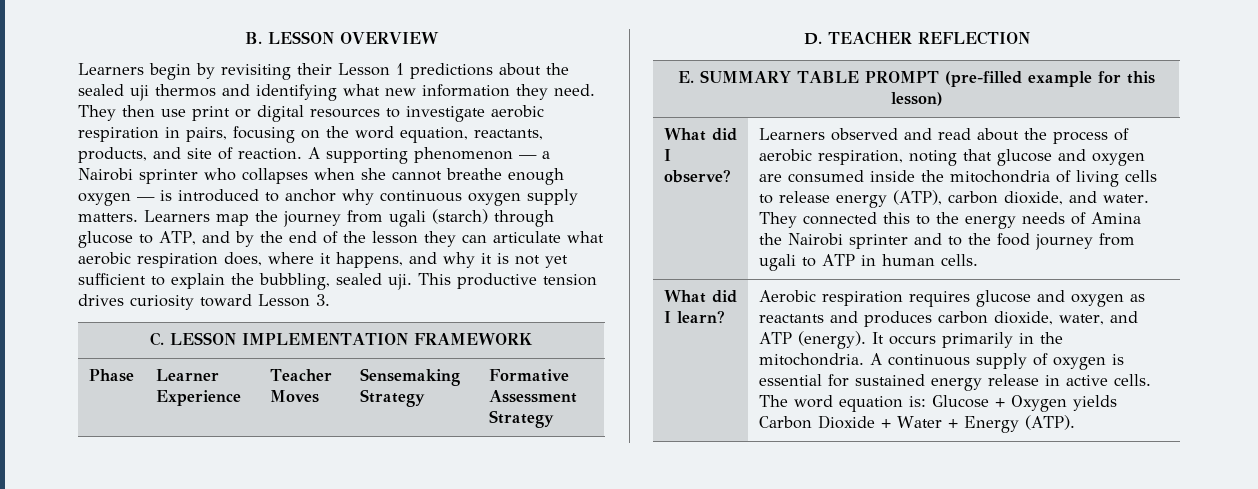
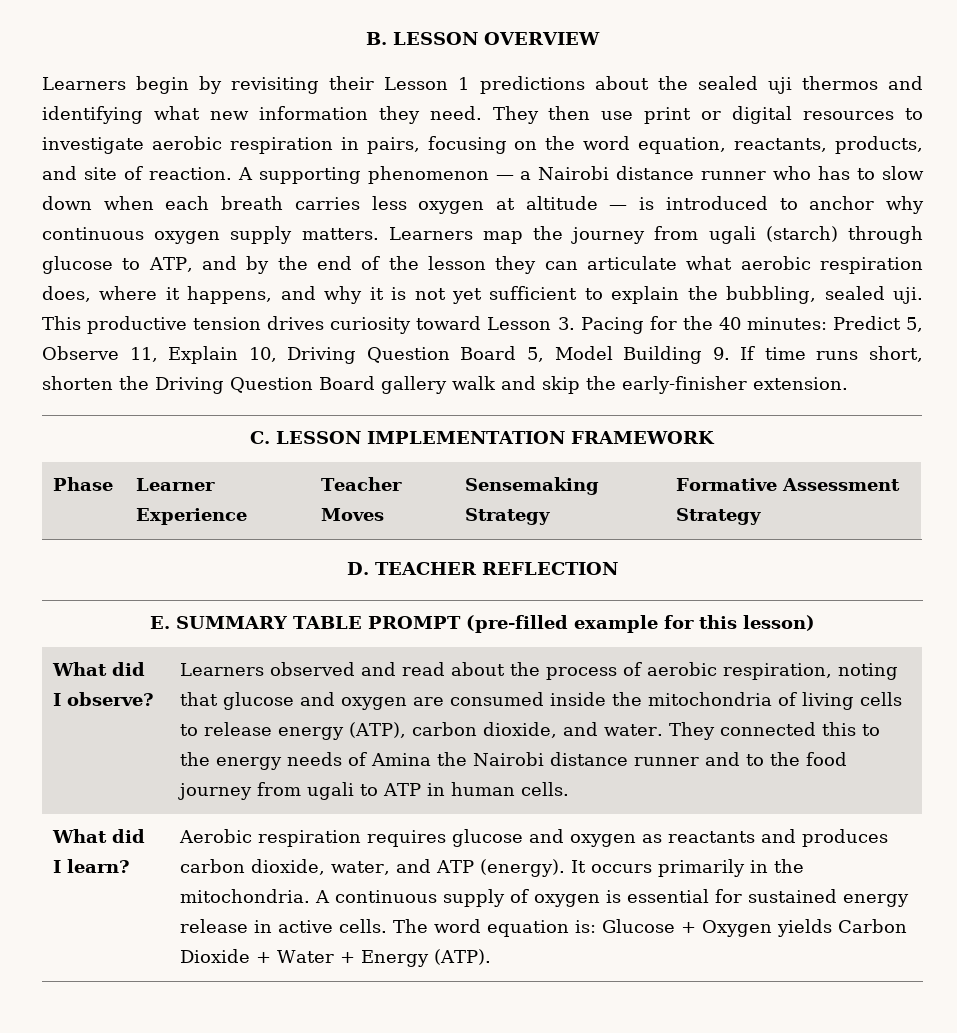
- A supporting phenomenon — a Nairobi sprinter who collapses when she cannot breathe enough oxygen — is introduced to anchor why continuous oxygen supply matters.
+ A supporting phenomenon — a Nairobi distance runner who has to slow down when each breath carries less oxygen at altitude — is introduced to anchor why continuous oxygen supply matters.
- This productive tension drives curiosity toward Lesson 3.
+ This productive tension drives curiosity toward Lesson 3. Pacing for the 40 minutes: Predict 5, Observe 11, Explain 10, Driving Question Board 5, Model Building 9. If time runs short, shorten the Driving Question Board gallery walk and skip the early-finisher extension.
- They connected this to the energy needs of Amina the Nairobi sprinter and to the food journey from ugali to ATP in human cells.
+ They connected this to the energy needs of Amina the Nairobi distance runner and to the food journey from ugali to ATP in human cells.

